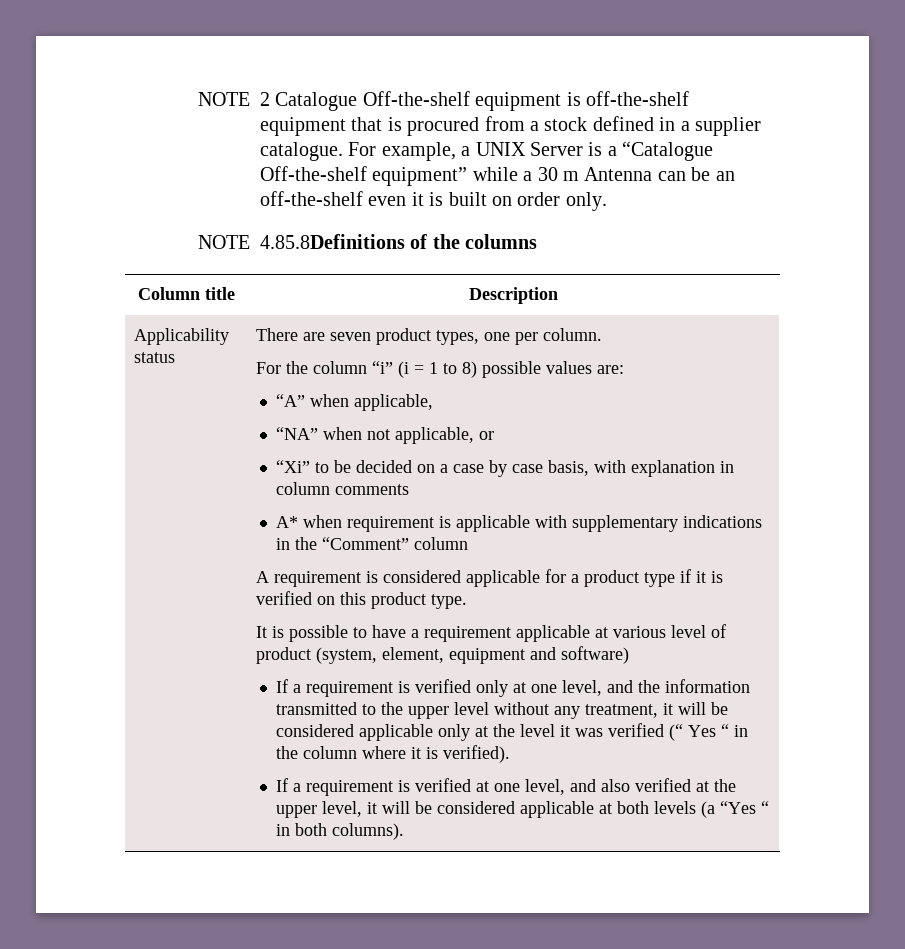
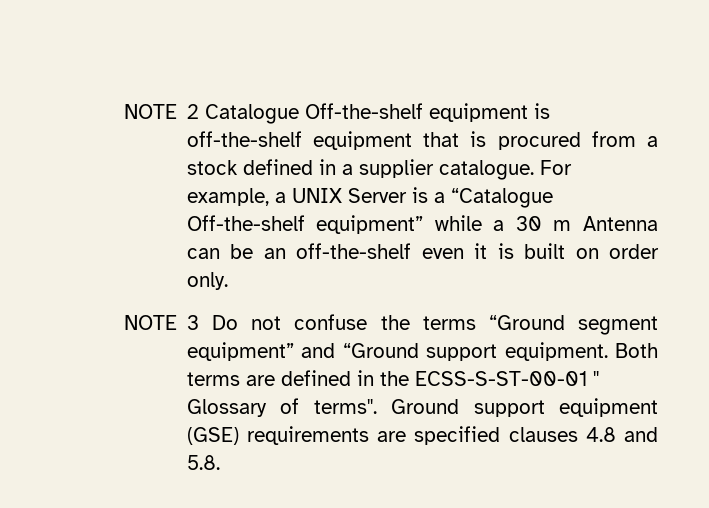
- NOTE 4.85.8Definitions of the columns
- Column title | Description
- Applicability status | There are seven product types, one per column.
- For the column “i” (i = 1 to 8) possible values are:
- “A” when applicable,
- “NA” when not applicable, or
- “Xi” to be decided on a case by case basis, with explanation in column comments
- A* when requirement is applicable with supplementary indications in the “Comment” column
- A requirement is considered applicable for a product type if it is verified on this product type.
- It is possible to have a requirement applicable at various level of product (system, element, equipment and software)
- If a requirement is verified only at one level, and the information transmitted to the upper level without any treatment, it will be considered applicable only at the level it was verified (“ Yes “ in the column where it is verified).
- If a requirement is verified at one level, and also verified at the upper level, it will be considered applicable at both levels (a “Yes “ in both columns).
+ NOTE 3 Do not confuse the terms “Ground segment equipment” and “Ground support equipment. Both terms are defined in the ECSS-S-ST-00-01 " Glossary of terms". Ground support equipment (GSE) requirements are specified clauses 4.8 and 5.8.

